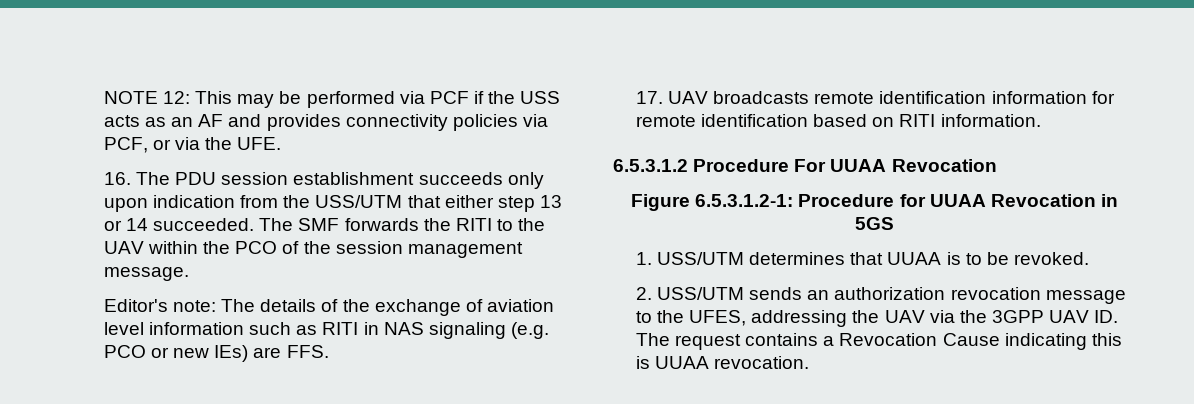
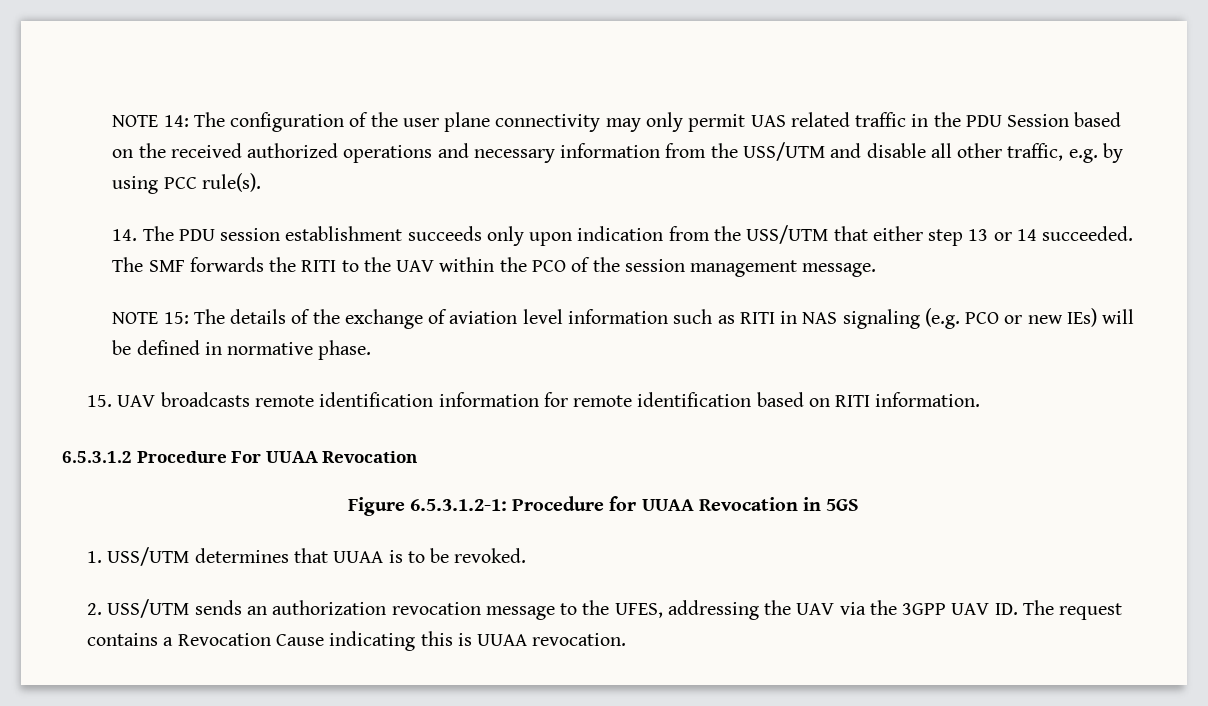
- NOTE 12: This may be performed via PCF if the USS acts as an AF and provides connectivity policies via PCF, or via the UFE.
- 16. The PDU session establishment succeeds only upon indication from the USS/UTM that either step 13 or 14 succeeded.
+ NOTE 14: The configuration of the user plane connectivity may only permit UAS related traffic in the PDU Session based on the received authorized operations and necessary information from the USS/UTM and disable all other traffic, e.g. by using PCC rule(s).
+ 14. The PDU session establishment succeeds only upon indication from the USS/UTM that either step 13 or 14 succeeded.
- Editor's note: The details of the exchange of aviation level information such as RITI in NAS signaling (e.g. PCO or new IEs) are FFS.
- 17. UAV broadcasts remote identification information for remote identification based on RITI information.
+ NOTE 15: The details of the exchange of aviation level information such as RITI in NAS signaling (e.g. PCO or new IEs) will be defined in normative phase.
+ 15. UAV broadcasts remote identification information for remote identification based on RITI information.

